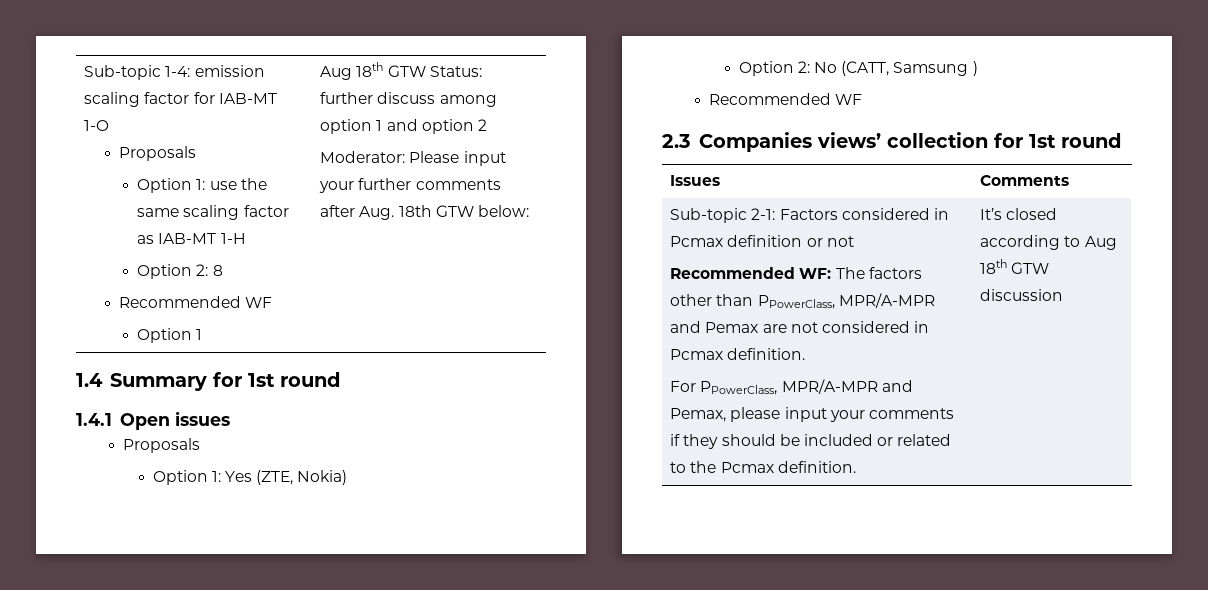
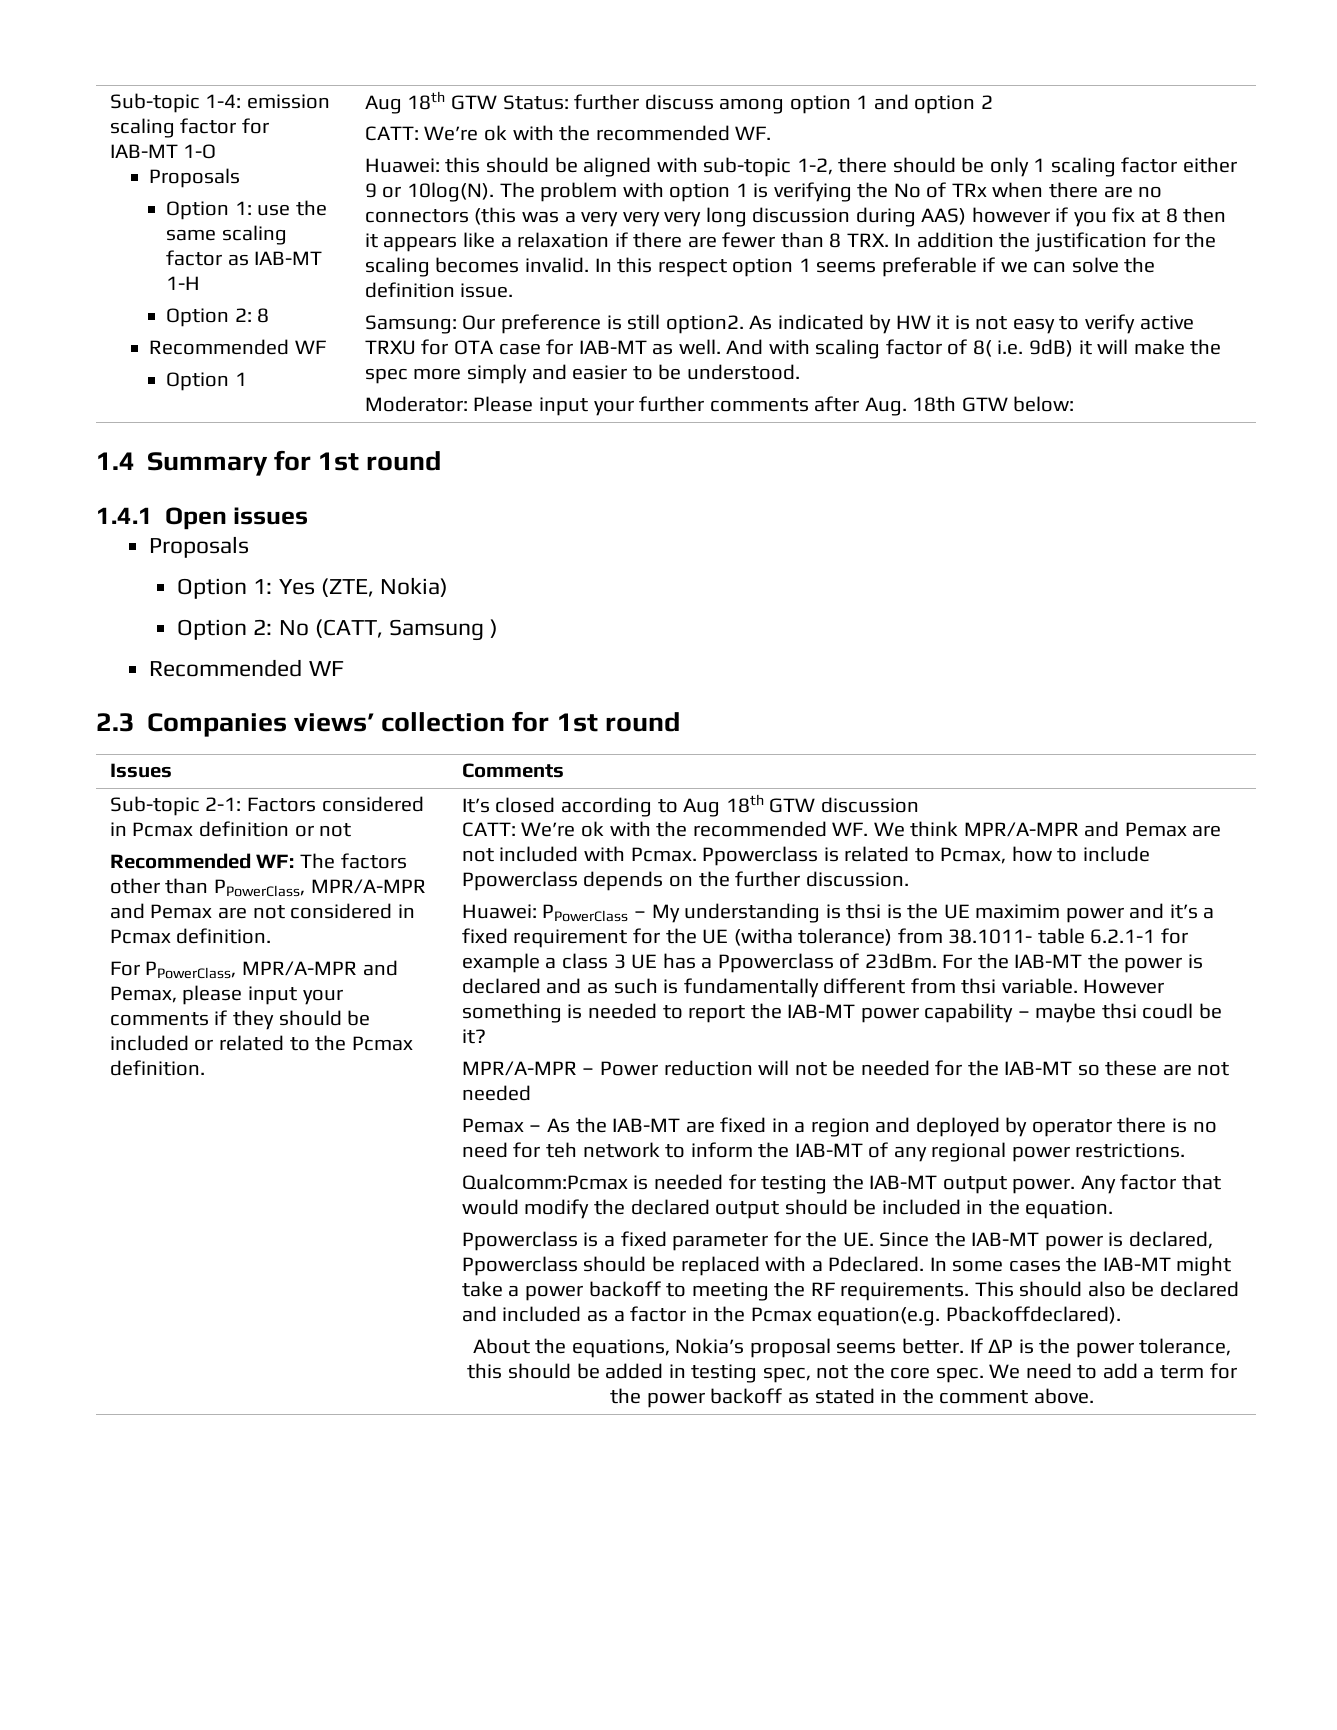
  Aug 18th GTW Status: further discuss among option 1 and option 2
+ CATT: We’re ok with the recommended WF.
+ Huawei: this should be aligned with sub-topic 1-2, there should be only 1 scaling factor either 9 or 10log(N). The problem with option 1 is verifying the No of TRx when there are no connectors (this was a very very very long discussion during AAS) however if you fix at 8 then it appears like a relaxation if there are fewer than 8 TRX. In addition the justification for the scaling becomes invalid. In this respect option 1 seems preferable if we can solve the definition issue.
+ Samsung: Our preference is still option2. As indicated by HW it is not easy to verify active TRXU for OTA case for IAB-MT as well. And with scaling factor of 8( i.e. 9dB) it will make the spec more simply and easier to be understood.
+ CATT: We’re ok with the recommended WF. We think MPR/A-MPR and Pemax are not included with Pcmax. Ppowerclass is related to Pcmax, how to include Ppowerclass depends on the further discussion.
+ Huawei: PPowerClass – My understanding is thsi is the UE maximim power and it’s a fixed requirement for the UE (witha tolerance) from 38.1011- table 6.2.1-1 for example a class 3 UE has a Ppowerclass of 23dBm. For the IAB-MT the power is declared and as such is fundamentally different from thsi variable. However something is needed to report the IAB-MT power capability – maybe thsi coudl be it?
+ MPR/A-MPR – Power reduction will not be needed for the IAB-MT so these are not needed
+ Pemax – As the IAB-MT are fixed in a region and deployed by operator there is no need for teh network to inform the IAB-MT of any regional power restrictions.
+ Qualcomm:Pcmax is needed for testing the IAB-MT output power. Any factor that would modify the declared output should be included in the equation.
+ Ppowerclass is a fixed parameter for the UE. Since the IAB-MT power is declared, Ppowerclass should be replaced with a Pdeclared. In some cases the IAB-MT might take a power backoff to meeting the RF requirements. This should also be declared and included as a factor in the Pcmax equation(e.g. Pbackoffdeclared).
+ About the equations, Nokia’s proposal seems better. If ΔP is the power tolerance, this should be added in testing spec, not the core spec. We need to add a term for the power backoff as stated in the comment above.

